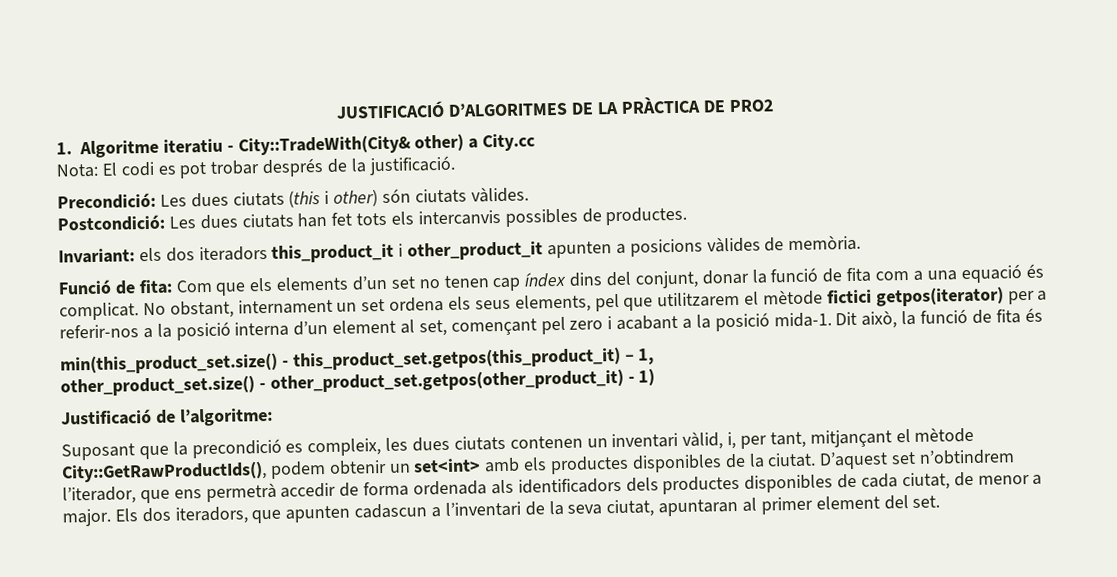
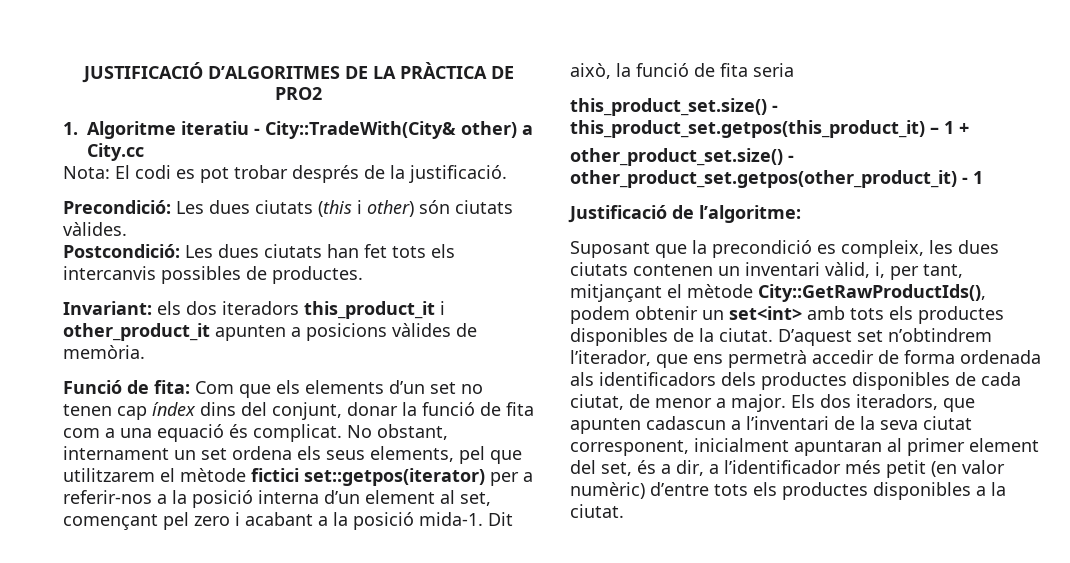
- No obstant, internament un set ordena els seus elements, pel que utilitzarem el mètode fictici getpos(iterator) per a referir-nos a la posició interna d’un element al set, començant pel zero i acabant a la posició mida-1.
+ No obstant, internament un set ordena els seus elements, pel que utilitzarem el mètode fictici set::getpos(iterator) per a referir-nos a la posició interna d’un element al set, començant pel zero i acabant a la posició mida-1.
- Dit això, la funció de fita és
- min(this_product_set.size() - this_product_set.getpos(this_product_it) – 1,
+ Dit això, la funció de fita seria
+ this_product_set.size() - this_product_set.getpos(this_product_it) – 1 +
- other_product_set.size() - other_product_set.getpos(other_product_it) - 1)
+ other_product_set.size() - other_product_set.getpos(other_product_it) - 1
- Suposant que la precondició es compleix, les dues ciutats contenen un inventari vàlid, i, per tant, mitjançant el mètode City::GetRawProductIds(), podem obtenir un set<int> amb els productes disponibles de la ciutat.
+ Suposant que la precondició es compleix, les dues ciutats contenen un inventari vàlid, i, per tant, mitjançant el mètode City::GetRawProductIds(), podem obtenir un set<int> amb tots els productes disponibles de la ciutat.
- Els dos iteradors, que apunten cadascun a l’inventari de la seva ciutat, apuntaran al primer element del set.
+ Els dos iteradors, que apunten cadascun a l’inventari de la seva ciutat corresponent, inicialment apuntaran al primer element del set, és a dir, a l’identificador més petit (en valor numèric) d’entre tots els productes disponibles a la ciutat.

